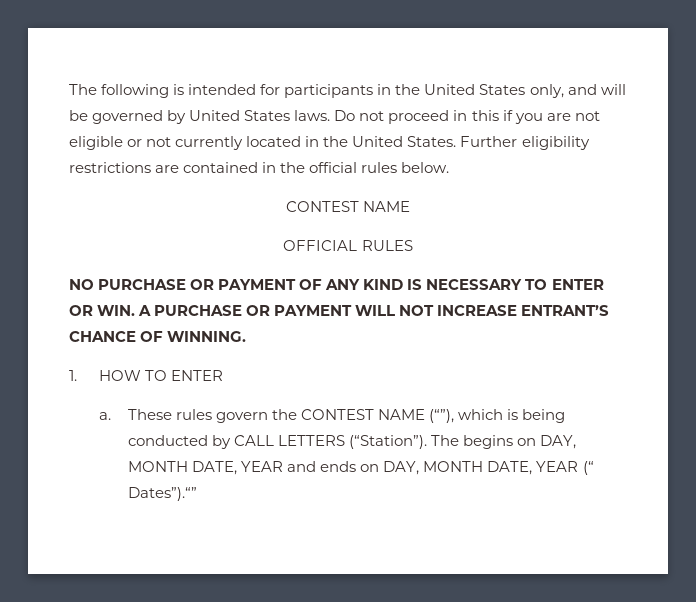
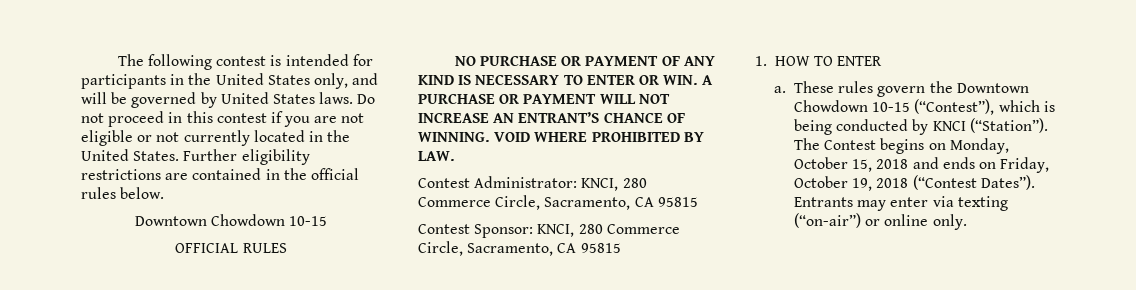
- The following is intended for participants in the United States only, and will be governed by United States laws.
+ The following contest is intended for participants in the United States only, and will be governed by United States laws.
- Do not proceed in this if you are not eligible or not currently located in the United States.
+ Do not proceed in this contest if you are not eligible or not currently located in the United States.
  Further eligibility restrictions are contained in the official rules below.
- CONTEST NAME
+ Downtown Chowdown 10-15
- NO PURCHASE OR PAYMENT OF ANY KIND IS NECESSARY TO ENTER OR WIN. A PURCHASE OR PAYMENT WILL NOT INCREASE ENTRANT’S CHANCE OF WINNING.
+ NO PURCHASE OR PAYMENT OF ANY KIND IS NECESSARY TO ENTER OR WIN. A PURCHASE OR PAYMENT WILL NOT INCREASE AN ENTRANT’S CHANCE OF WINNING. VOID WHERE PROHIBITED BY LAW.
+ Contest Administrator: KNCI, 280 Commerce Circle, Sacramento, CA 95815
+ Contest Sponsor: KNCI, 280 Commerce Circle, Sacramento, CA 95815
- These rules govern the CONTEST NAME (“”), which is being conducted by CALL LETTERS (“Station”).
+ These rules govern the Downtown Chowdown 10-15 (“Contest”), which is being conducted by KNCI (“Station”).
- The begins on DAY, MONTH DATE, YEAR and ends on DAY, MONTH DATE, YEAR (“ Dates”).“”
+ The Contest begins on Monday, October 15, 2018 and ends on Friday, October 19, 2018 (“Contest Dates”). Entrants may enter via texting (“on-air”) or online only.

